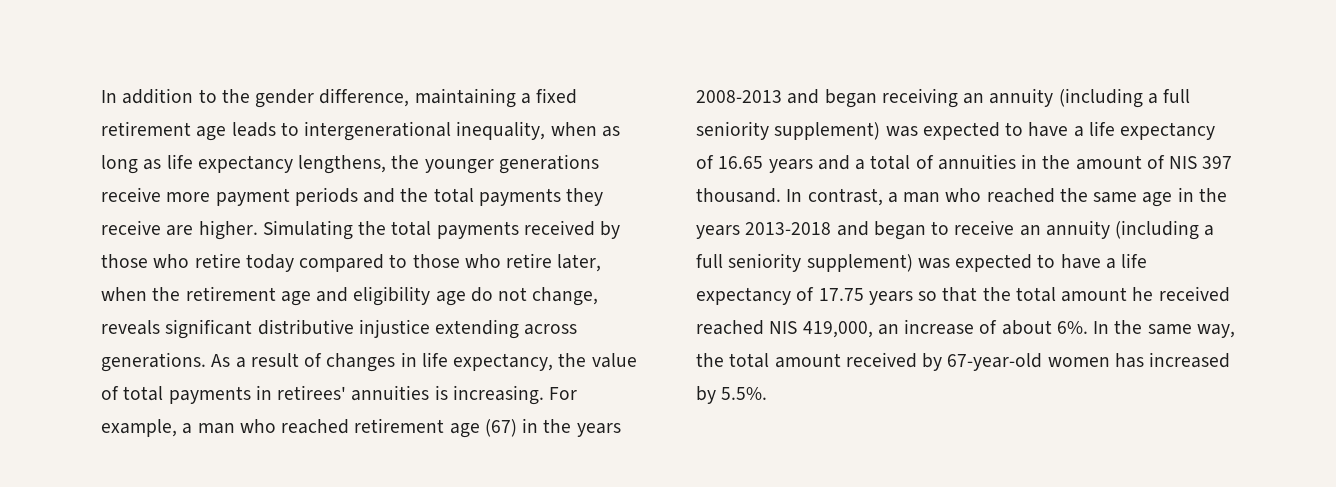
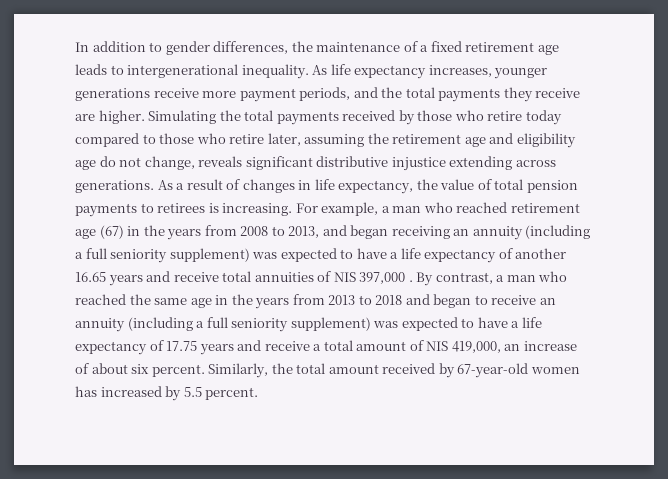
- In addition to the gender difference, maintaining a fixed retirement age leads to intergenerational inequality, when as long as life expectancy lengthens, the younger generations receive more payment periods and the total payments they receive are higher.
+ In addition to gender differences, the maintenance of a fixed retirement age leads to intergenerational inequality. As life expectancy increases, younger generations receive more payment periods, and the total payments they receive are higher.
- Simulating the total payments received by those who retire today compared to those who retire later, when the retirement age and eligibility age do not change, reveals significant distributive injustice extending across generations.
+ Simulating the total payments received by those who retire today compared to those who retire later, assuming the retirement age and eligibility age do not change, reveals significant distributive injustice extending across generations.
- As a result of changes in life expectancy, the value of total payments in retirees' annuities is increasing.
+ As a result of changes in life expectancy, the value of total pension payments to retirees is increasing.
- For example, a man who reached retirement age (67) in the years 2008-2013 and began receiving an annuity (including a full seniority supplement) was expected to have a life expectancy of 16.65 years and a total of annuities in the amount of NIS 397 thousand. In contrast, a man who reached the same age in the years 2013-2018 and began to receive an annuity (including a full seniority supplement) was expected to have a life expectancy of 17.75 years so that the total amount he received reached NIS 419,000, an increase of about 6%. In the same way, the total amount received by 67-year-old women has increased by 5.5%.
+ For example, a man who reached retirement age (67) in the years from 2008 to 2013, and began receiving an annuity (including a full seniority supplement) was expected to have a life expectancy of another 16.65 years and receive total annuities of NIS 397,000 . By contrast, a man who reached the same age in the years from 2013 to 2018 and began to receive an annuity (including a full seniority supplement) was expected to have a life expectancy of 17.75 years and receive a total amount of NIS 419,000, an increase of about six percent. Similarly, the total amount received by 67-year-old women has increased by 5.5 percent.

